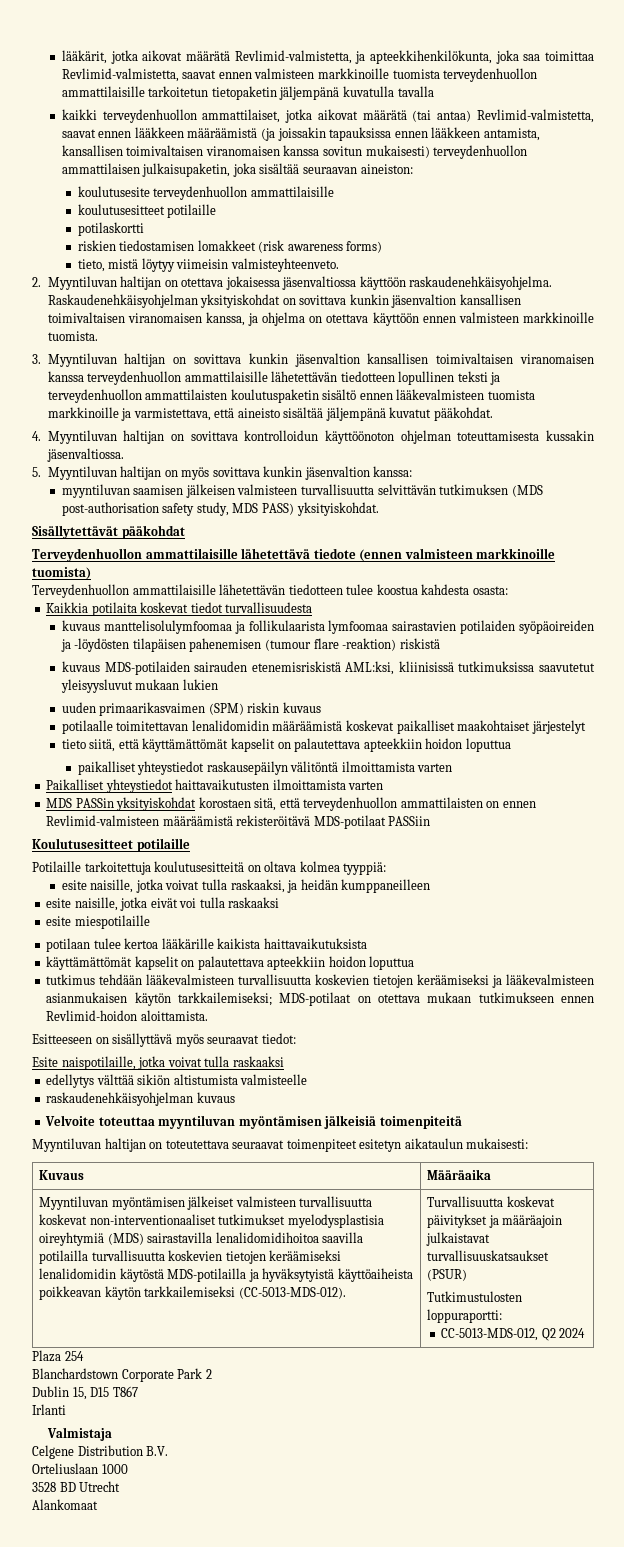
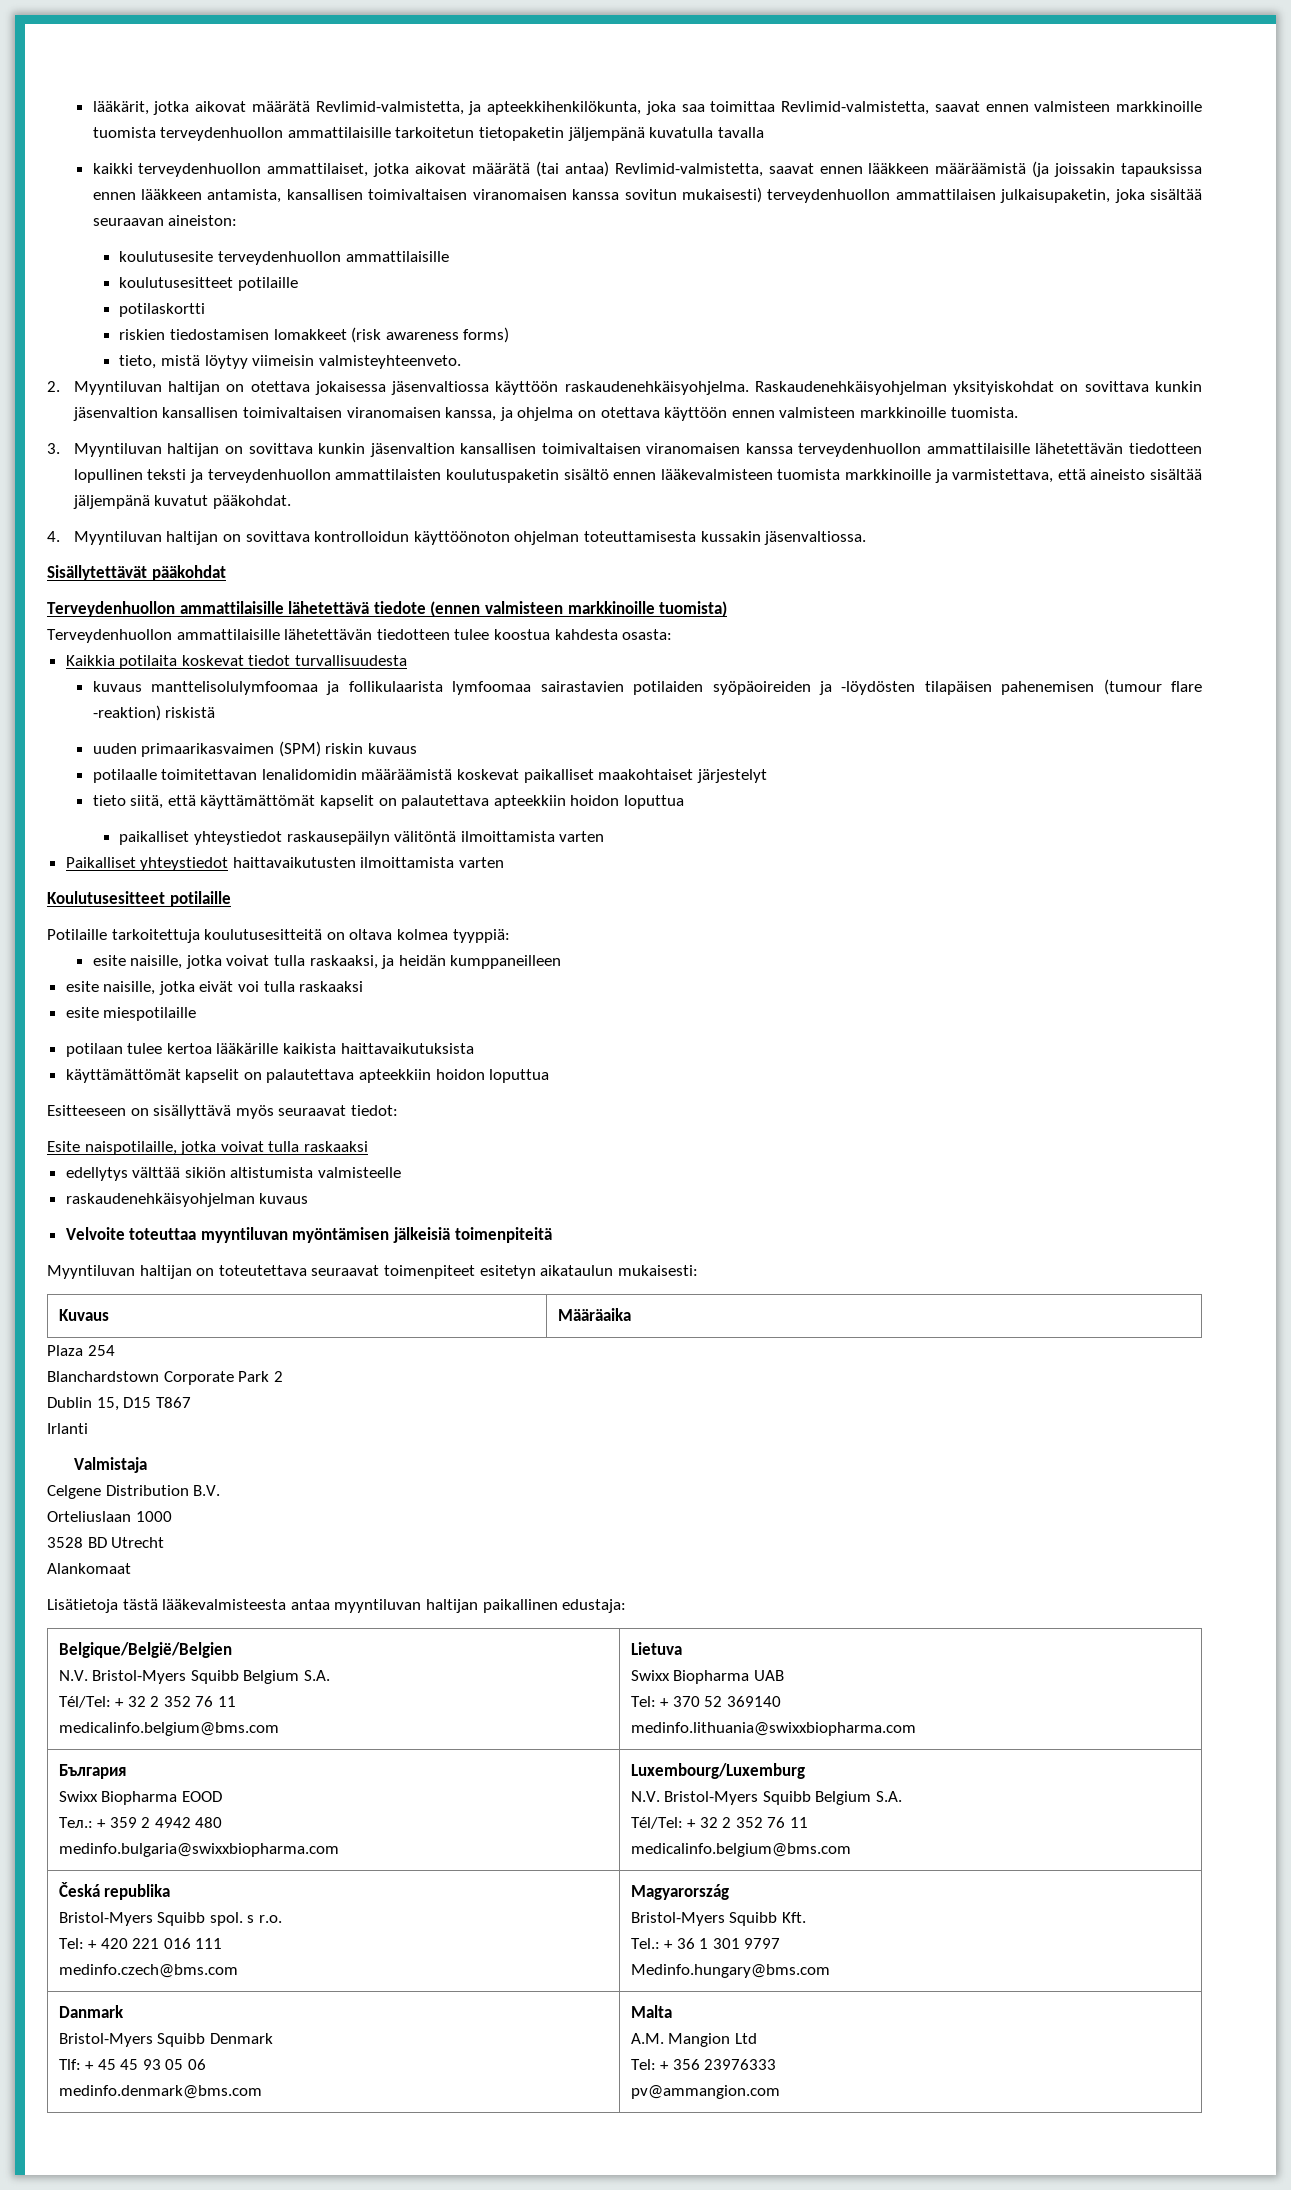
- 5. Myyntiluvan haltijan on myös sovittava kunkin jäsenvaltion kanssa:
- myyntiluvan saamisen jälkeisen valmisteen turvallisuutta selvittävän tutkimuksen (MDS post-authorisation safety study, MDS PASS) yksityiskohdat.
- kuvaus MDS-potilaiden sairauden etenemisriskistä AML:ksi, kliinisissä tutkimuksissa saavutetut yleisyysluvut mukaan lukien
- MDS PASSin yksityiskohdat korostaen sitä, että terveydenhuollon ammattilaisten on ennen Revlimid-valmisteen määräämistä rekisteröitävä MDS-potilaat PASSiin
- tutkimus tehdään lääkevalmisteen turvallisuutta koskevien tietojen keräämiseksi ja lääkevalmisteen asianmukaisen käytön tarkkailemiseksi; MDS-potilaat on otettava mukaan tutkimukseen ennen Revlimid-hoidon aloittamista.
- Myyntiluvan myöntämisen jälkeiset valmisteen turvallisuutta koskevat non-interventionaaliset tutkimukset myelodysplastisia oireyhtymiä (MDS) sairastavilla lenalidomidihoitoa saavilla potilailla turvallisuutta koskevien tietojen keräämiseksi lenalidomidin käytöstä MDS-potilailla ja hyväksytyistä käyttöaiheista poikkeavan käytön tarkkailemiseksi (CC-5013-MDS-012). | Turvallisuutta koskevat päivitykset ja määräajoin julkaistavat turvallisuuskatsaukset (PSUR)
- Tutkimustulosten loppuraportti:
- CC-5013-MDS-012, Q2 2024
+ Lisätietoja tästä lääkevalmisteesta antaa myyntiluvan haltijan paikallinen edustaja:
+ Belgique/België/Belgien
+ N.V. Bristol-Myers Squibb Belgium S.A.
+ Tél/Tel: + 32 2 352 76 11
+ medicalinfo.belgium@bms.com | Lietuva
+ Swixx Biopharma UAB
+ Tel: + 370 52 369140
+ medinfo.lithuania@swixxbiopharma.com
+ България
+ Swixx Biopharma EOOD
+ Teл.: + 359 2 4942 480
+ medinfo.bulgaria@swixxbiopharma.com | Luxembourg/Luxemburg
+ N.V. Bristol-Myers Squibb Belgium S.A.
+ Tél/Tel: + 32 2 352 76 11
+ medicalinfo.belgium@bms.com
+ Česká republika
+ Bristol-Myers Squibb spol. s r.o.
+ Tel: + 420 221 016 111
+ medinfo.czech@bms.com | Magyarország
+ Bristol-Myers Squibb Kft.
+ Tel.: + 36 1 301 9797
+ Medinfo.hungary@bms.com
+ Danmark
+ Bristol-Myers Squibb Denmark
+ Tlf: + 45 45 93 05 06
+ medinfo.denmark@bms.com | Malta
+ A.M. Mangion Ltd
+ Tel: + 356 23976333
+ pv@ammangion.com

